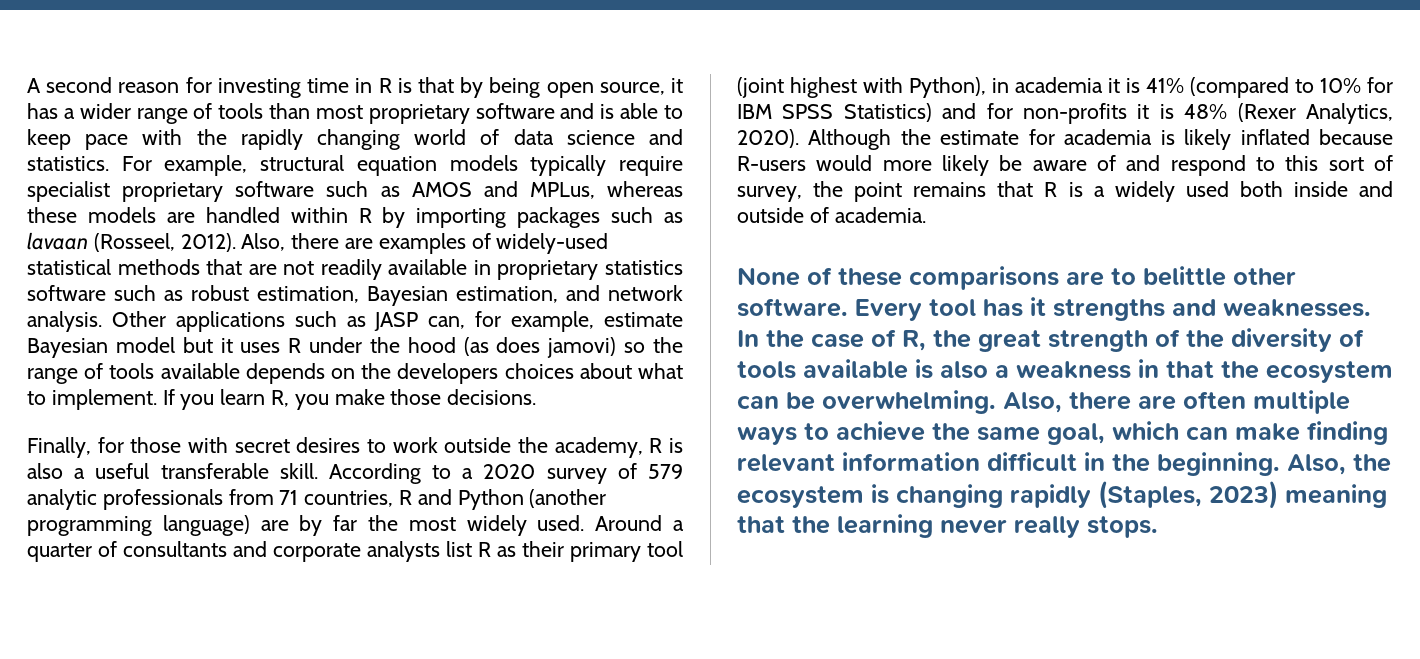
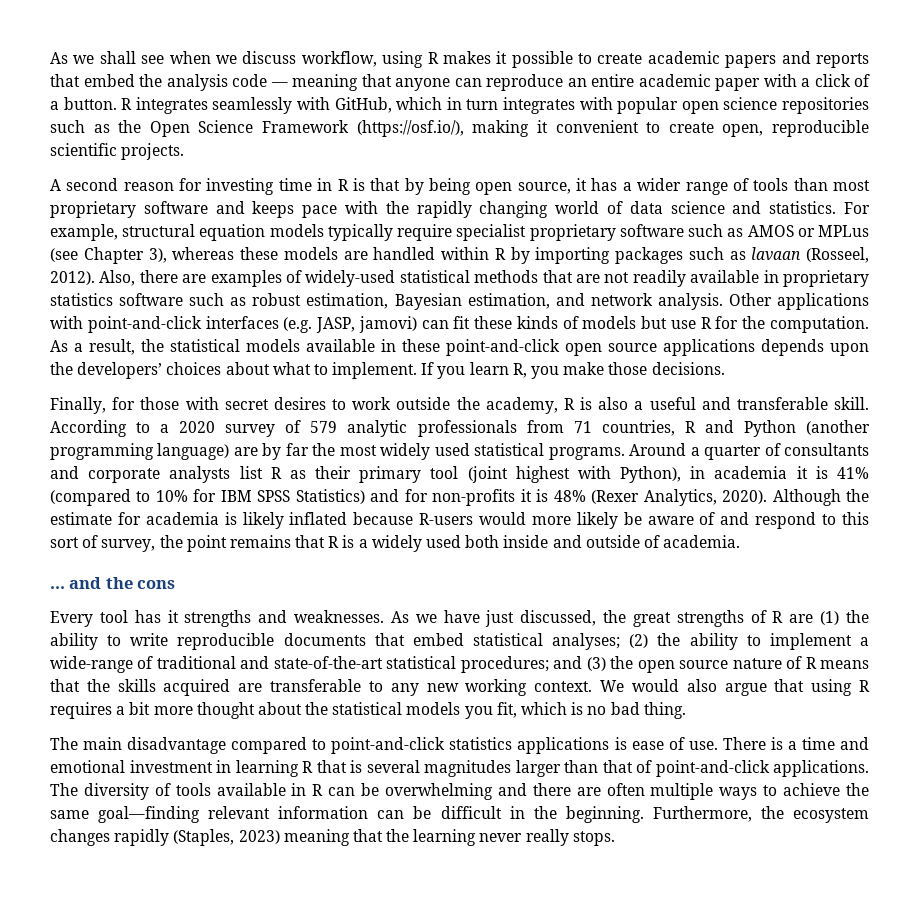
+ As we shall see when we discuss workflow, using R makes it possible to create academic papers and reports that embed the analysis code — meaning that anyone can reproduce an entire academic paper with a click of a button. R integrates seamlessly with GitHub, which in turn integrates with popular open science repositories such as the Open Science Framework (https://osf.io/), making it convenient to create open, reproducible scientific projects.
- A second reason for investing time in R is that by being open source, it has a wider range of tools than most proprietary software and is able to keep pace with the rapidly changing world of data science and statistics.
+ A second reason for investing time in R is that by being open source, it has a wider range of tools than most proprietary software and keeps pace with the rapidly changing world of data science and statistics.
- For example, structural equation models typically require specialist proprietary software such as AMOS and MPLus, whereas these models are handled within R by importing packages such as lavaan (Rosseel, 2012).
+ For example, structural equation models typically require specialist proprietary software such as AMOS or MPLus (see Chapter 3), whereas these models are handled within R by importing packages such as lavaan (Rosseel, 2012).
- Other applications such as JASP can, for example, estimate Bayesian model but it uses R under the hood (as does jamovi) so the range of tools available depends on the developers choices about what to implement.
+ Other applications with point-and-click interfaces (e.g. JASP, jamovi) can fit these kinds of models but use R for the computation. As a result, the statistical models available in these point-and-click open source applications depends upon the developers’ choices about what to implement.
- Finally, for those with secret desires to work outside the academy, R is also a useful transferable skill.
+ Finally, for those with secret desires to work outside the academy, R is also a useful and transferable skill.
- According to a 2020 survey of 579 analytic professionals from 71 countries, R and Python (another programming language) are by far the most widely used.
+ According to a 2020 survey of 579 analytic professionals from 71 countries, R and Python (another programming language) are by far the most widely used statistical programs.
- None of these comparisons are to belittle other software. Every tool has it strengths and weaknesses.
+ … and the cons
+ Every tool has it strengths and weaknesses.
- In the case of R, the great strength of the diversity of tools available is also a weakness in that the ecosystem can be overwhelming. Also, there are often multiple ways to achieve the same goal, which can make finding relevant information difficult in the beginning.
+ As we have just discussed, the great strengths of R are (1) the ability to write reproducible documents that embed statistical analyses; (2) the ability to implement a wide-range of traditional and state-of-the-art statistical procedures; and (3) the open source nature of R means that the skills acquired are transferable to any new working context. We would also argue that using R requires a bit more thought about the statistical models you fit, which is no bad thing.
+ The main disadvantage compared to point-and-click statistics applications is ease of use. There is a time and emotional investment in learning R that is several magnitudes larger than that of point-and-click applications. The diversity of tools available in R can be overwhelming and there are often multiple ways to achieve the same goal—finding relevant information can be difficult in the beginning.
- Also, the ecosystem is changing rapidly (Staples, 2023) meaning that the learning never really stops.
+ Furthermore, the ecosystem changes rapidly (Staples, 2023) meaning that the learning never really stops.

